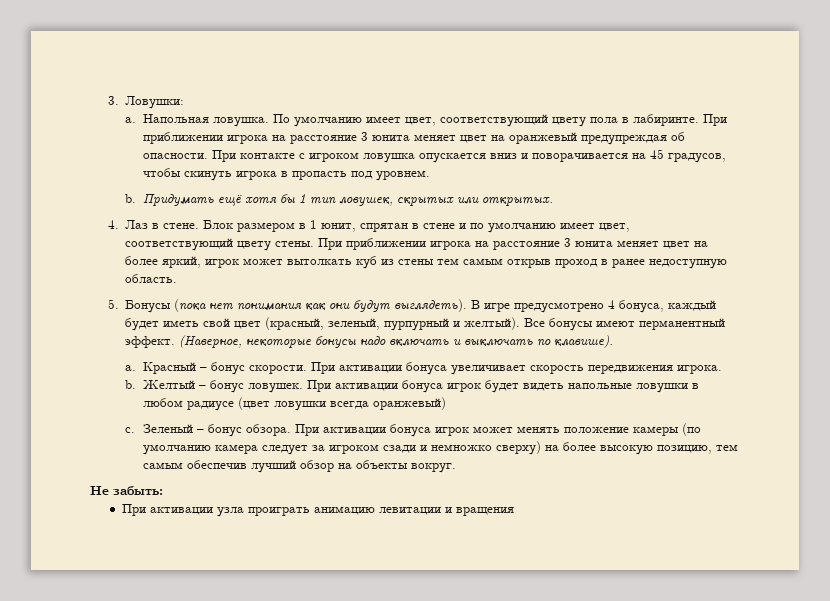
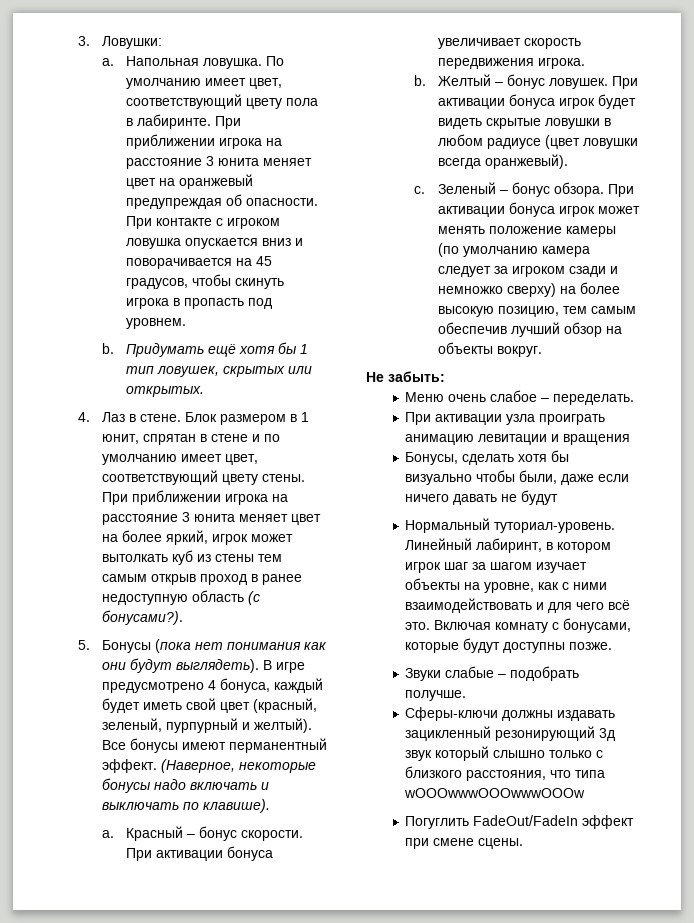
- При приближении игрока на расстояние 3 юнита меняет цвет на более яркий, игрок может вытолкать куб из стены тем самым открыв проход в ранее недоступную область.
+ При приближении игрока на расстояние 3 юнита меняет цвет на более яркий, игрок может вытолкать куб из стены тем самым открыв проход в ранее недоступную область (с бонусами?).
- При активации бонуса игрок будет видеть напольные ловушки в любом радиусе (цвет ловушки всегда оранжевый)
+ При активации бонуса игрок будет видеть скрытые ловушки в любом радиусе (цвет ловушки всегда оранжевый).
+ Меню очень слабое – переделать.
+ Бонусы, сделать хотя бы визуально чтобы были, даже если ничего давать не будут
+ Нормальный туториал-уровень. Линейный лабиринт, в котором игрок шаг за шагом изучает объекты на уровне, как с ними взаимодействовать и для чего всё это. Включая комнату с бонусами, которые будут доступны позже.
+ Звуки слабые – подобрать получше.
+ Сферы-ключи должны издавать зацикленный резонирующий 3д звук который слышно только с близкого расстояния, что типа wOOOwwwOOOwwwOOOw
+ Погуглить FadeOut/FadeIn эффект при смене сцены.

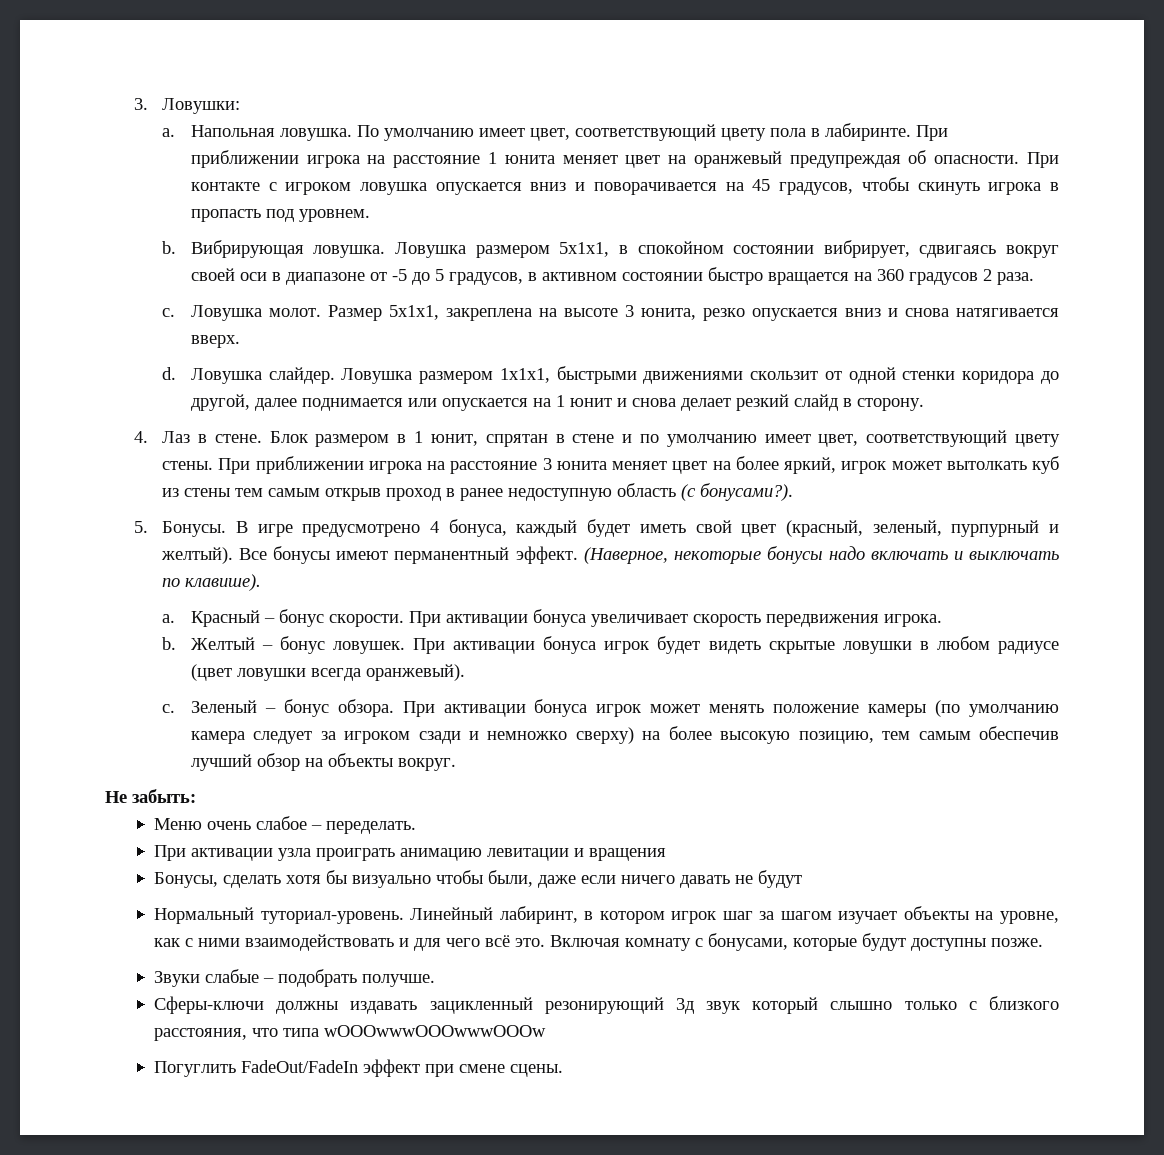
- При приближении игрока на расстояние 3 юнита меняет цвет на оранжевый предупреждая об опасности.
+ При приближении игрока на расстояние 1 юнита меняет цвет на оранжевый предупреждая об опасности.
- Придумать ещё хотя бы 1 тип ловушек, скрытых или открытых.
+ Вибрирующая ловушка. Ловушка размером 5х1х1, в спокойном состоянии вибрирует, сдвигаясь вокруг своей оси в диапазоне от -5 до 5 градусов, в активном состоянии быстро вращается на 360 градусов 2 раза.
+ c. Ловушка молот. Размер 5х1х1, закреплена на высоте 3 юнита, резко опускается вниз и снова натягивается вверх.
+ d. Ловушка слайдер. Ловушка размером 1х1х1, быстрыми движениями скользит от одной стенки коридора до другой, далее поднимается или опускается на 1 юнит и снова делает резкий слайд в сторону.
- 5. Бонусы (пока нет понимания как они будут выглядеть).
+ 5. Бонусы.

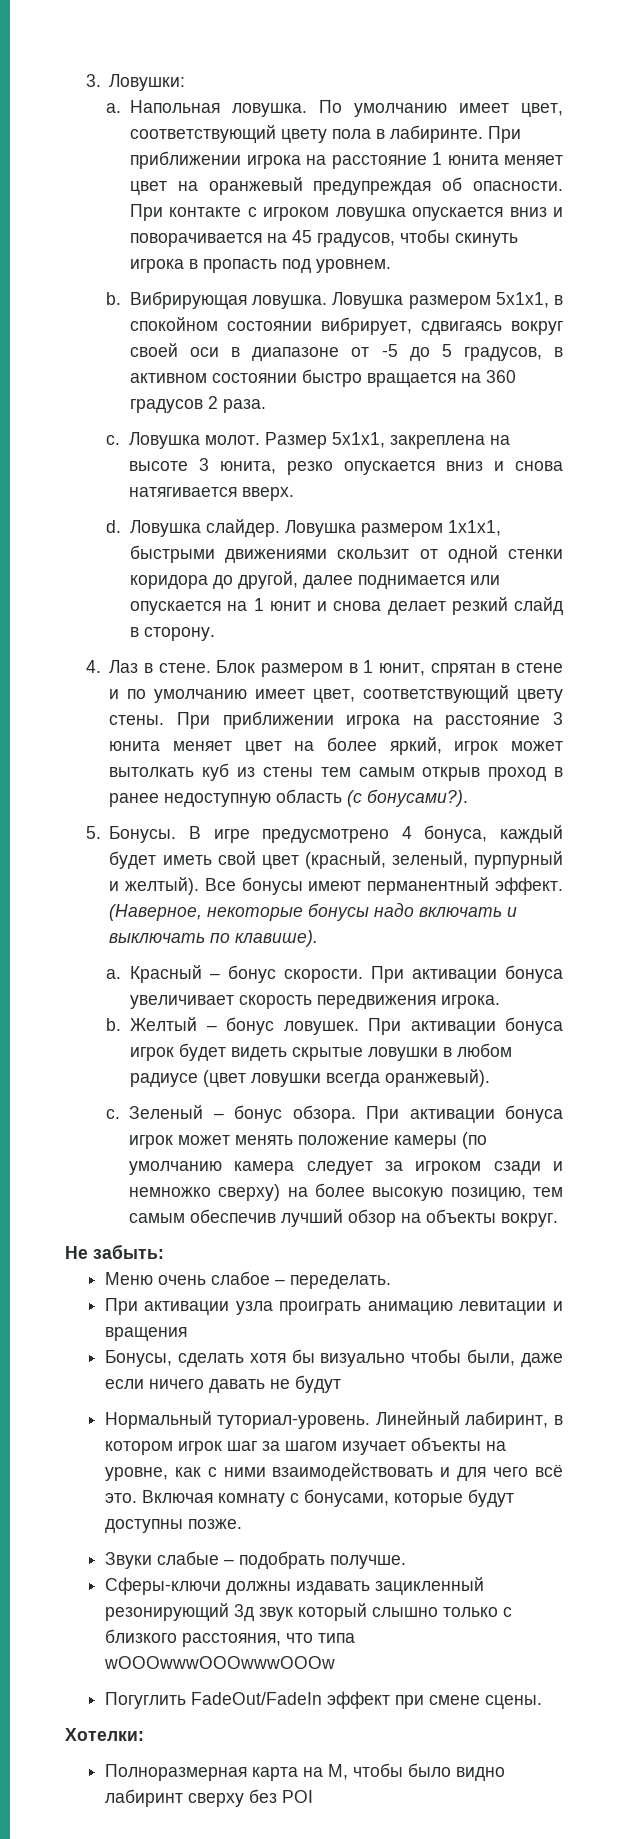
+ Хотелки:
+ Полноразмерная карта на M, чтобы было видно лабиринт сверху без POI

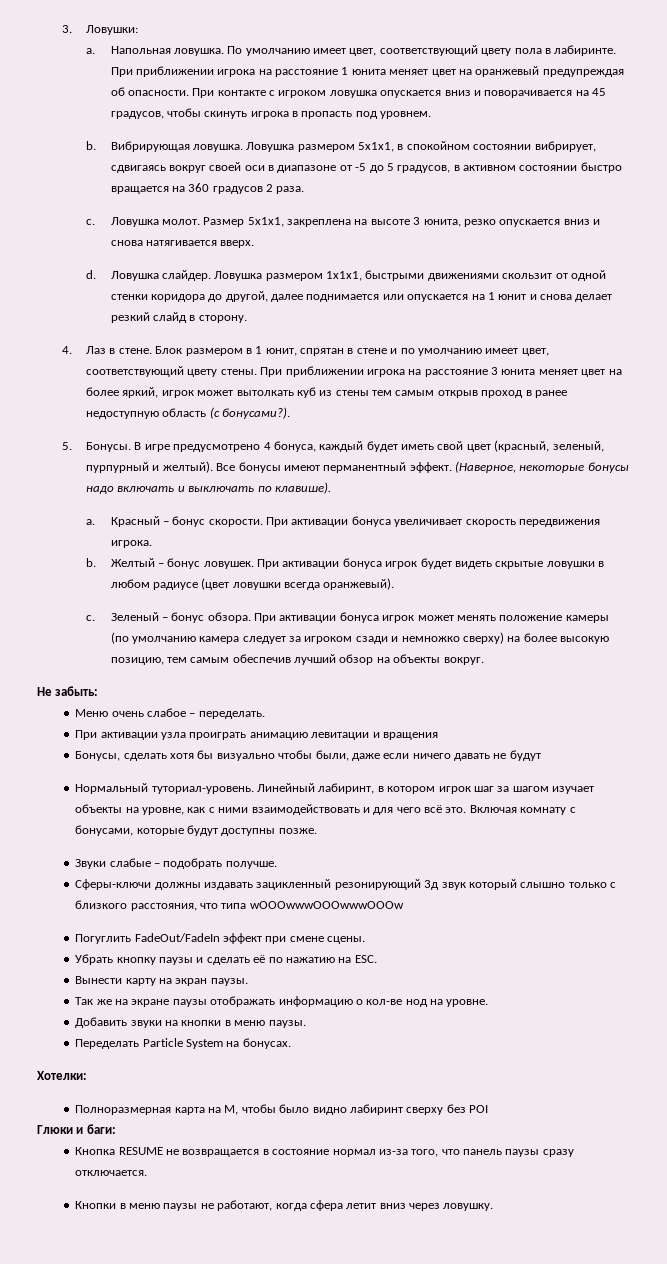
+ Убрать кнопку паузы и сделать её по нажатию на ESC.
+ Вынести карту на экран паузы.
+ Так же на экране паузы отображать информацию о кол-ве нод на уровне.
+ Добавить звуки на кнопки в меню паузы.
+ Переделать Particle System на бонусах.
+ Глюки и баги:
+ Кнопка RESUME не возвращается в состояние нормал из-за того, что панель паузы сразу отключается.
+ Кнопки в меню паузы не работают, когда сфера летит вниз через ловушку.

